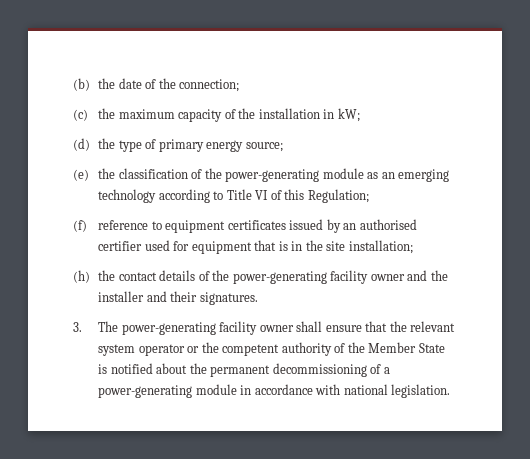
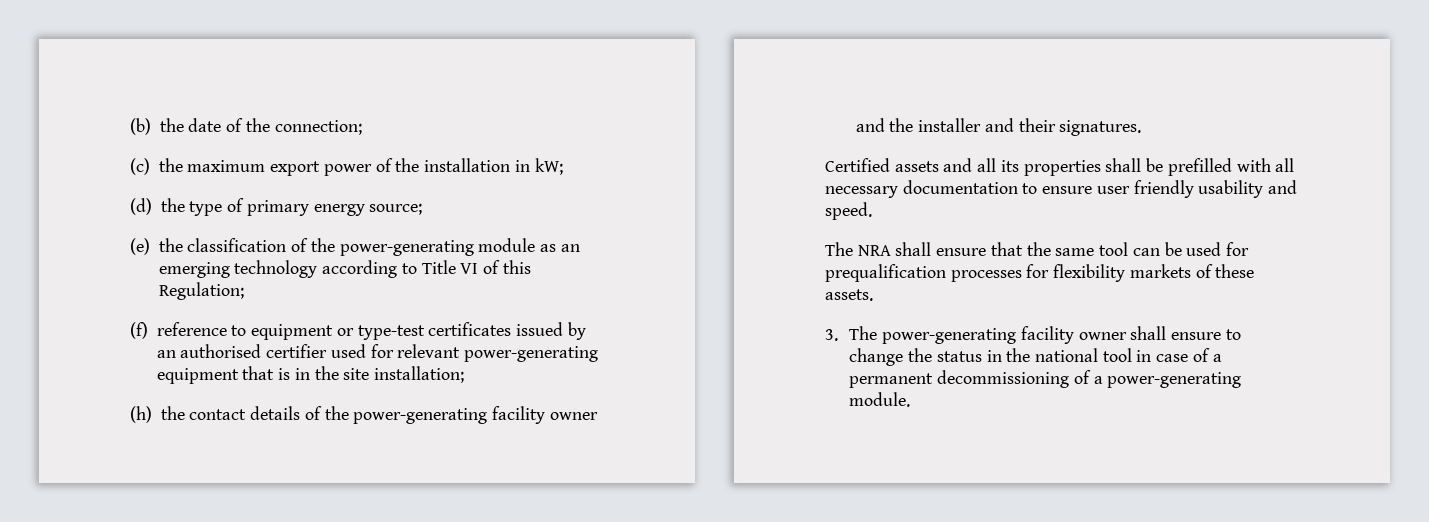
- (c) the maximum capacity of the installation in kW;
+ (c) the maximum export power of the installation in kW;
- (f) reference to equipment certificates issued by an authorised certifier used for equipment that is in the site installation;
+ (f) reference to equipment or type-test certificates issued by an authorised certifier used for relevant power-generating equipment that is in the site installation;
+ Certified assets and all its properties shall be prefilled with all necessary documentation to ensure user friendly usability and speed.
+ The NRA shall ensure that the same tool can be used for prequalification processes for flexibility markets of these assets.
- 3. The power-generating facility owner shall ensure that the relevant system operator or the competent authority of the Member State is notified about the permanent decommissioning of a power-generating module in accordance with national legislation.
+ 3. The power-generating facility owner shall ensure to change the status in the national tool in case of a permanent decommissioning of a power-generating module.

